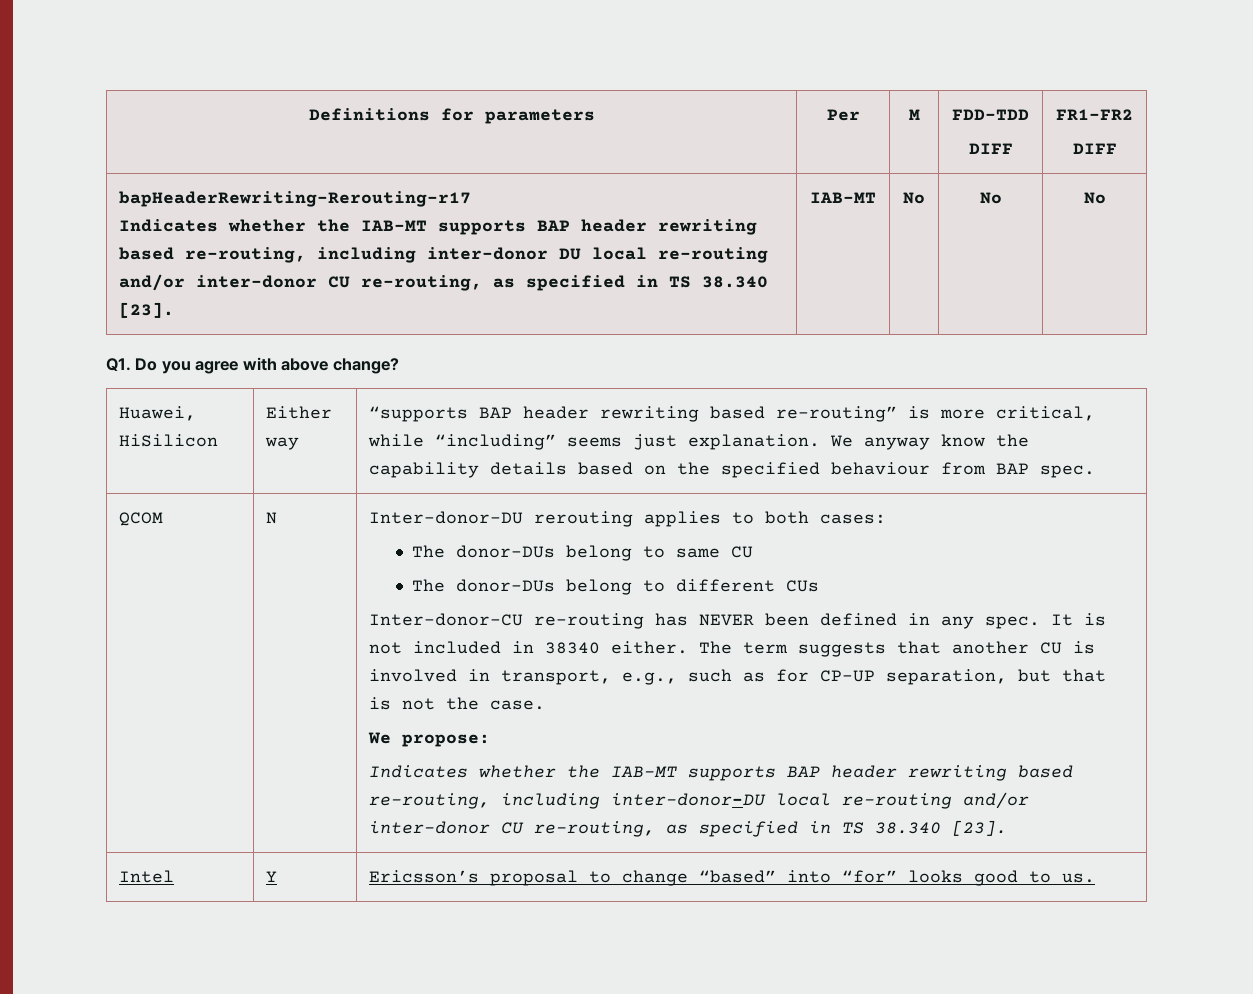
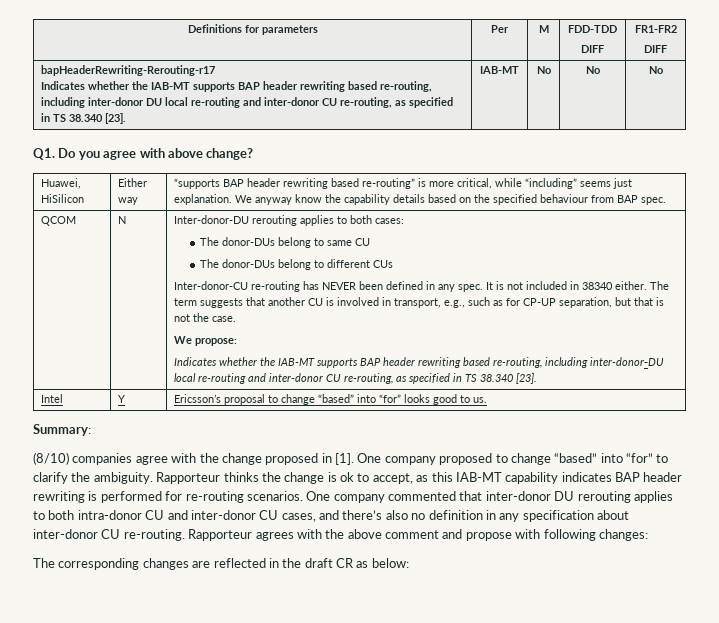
  bapHeaderRewriting-Rerouting-r17
- Indicates whether the IAB-MT supports BAP header rewriting based re-routing, including inter-donor DU local re-routing and/or inter-donor CU re-routing, as specified in TS 38.340 [23]. | IAB-MT | No | No | No
+ Indicates whether the IAB-MT supports BAP header rewriting based re-routing, including inter-donor DU local re-routing and inter-donor CU re-routing, as specified in TS 38.340 [23]. | IAB-MT | No | No | No
- Indicates whether the IAB-MT supports BAP header rewriting based re-routing, including inter-donor-DU local re-routing and/or inter-donor CU re-routing, as specified in TS 38.340 [23].
+ Indicates whether the IAB-MT supports BAP header rewriting based re-routing, including inter-donor-DU local re-routing and inter-donor CU re-routing, as specified in TS 38.340 [23].
+ Summary:
+ (8/10) companies agree with the change proposed in [1]. One company proposed to change “based” into “for” to clarify the ambiguity. Rapporteur thinks the change is ok to accept, as this IAB-MT capability indicates BAP header rewriting is performed for re-routing scenarios. One company commented that inter-donor DU rerouting applies to both intra-donor CU and inter-donor CU cases, and there’s also no definition in any specification about inter-donor CU re-routing. Rapporteur agrees with the above comment and propose with following changes:
+ The corresponding changes are reflected in the draft CR as below:

